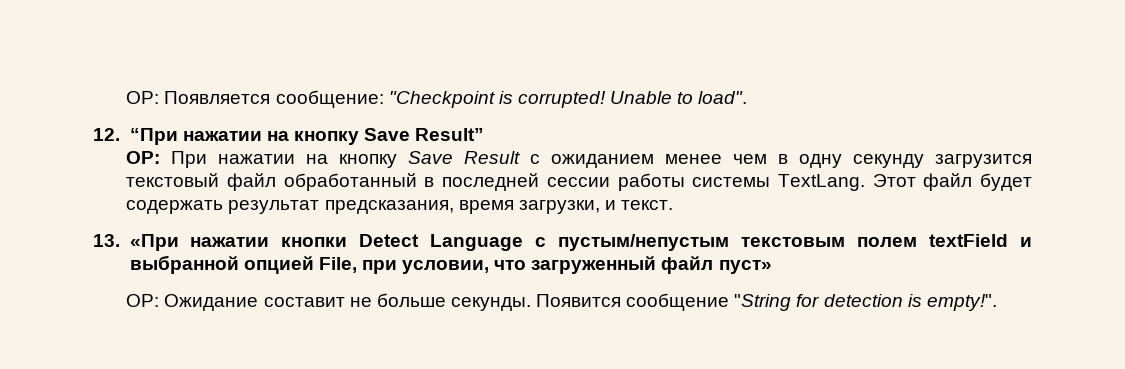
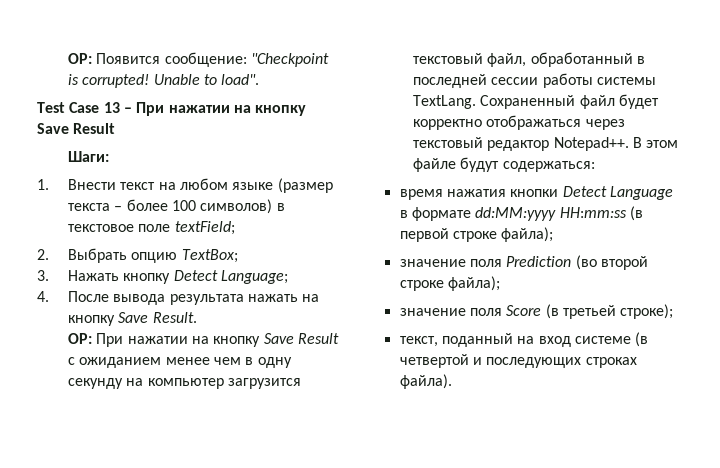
- ОР: Появляется сообщение: "Checkpoint is corrupted!
+ ОР: Появится сообщение: "Checkpoint is corrupted!
- 12. “При нажатии на кнопку Save Result”
+ Test Case 13 – При нажатии на кнопку Save Result
+ Шаги:
+ 1. Внести текст на любом языке (размер текста – более 100 символов) в текстовое поле textField;
+ 2. Выбрать опцию TextBox;
+ 3. Нажать кнопку Detect Language;
+ 4. После вывода результата нажать на кнопку Save Result.
- ОР: При нажатии на кнопку Save Result с ожиданием менее чем в одну секунду загрузится текстовый файл обработанный в последней сессии работы системы TextLang.
+ ОР: При нажатии на кнопку Save Result с ожиданием менее чем в одну секунду на компьютер загрузится текстовый файл, обработанный в последней сессии работы системы TextLang.
- Этот файл будет содержать результат предсказания, время загрузки, и текст.
- 13. «При нажатии кнопки Detect Language с пустым/непустым текстовым полем textField и выбранной опцией File, при условии, что загруженный файл пуст»
- ОР: Ожидание составит не больше секунды. Появится сообщение "String for detection is empty!".
+ Сохраненный файл будет корректно отображаться через текстовый редактор Notepad++. В этом файле будут содержаться:
+ время нажатия кнопки Detect Language в формате dd:MM:yyyy HH:mm:ss (в первой строке файла);
+ значение поля Prediction (во второй строке файла);
+ значение поля Score (в третьей строке);
+ текст, поданный на вход системе (в четвертой и последующих строках файла).

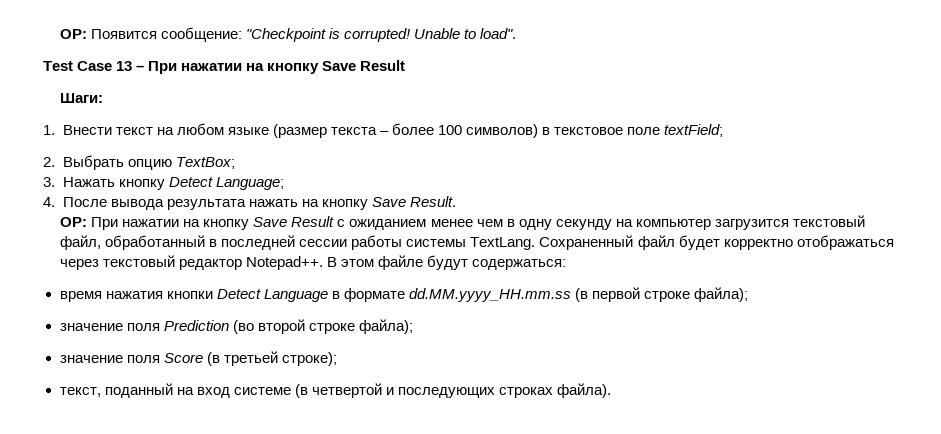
- время нажатия кнопки Detect Language в формате dd:MM:yyyy HH:mm:ss (в первой строке файла);
+ время нажатия кнопки Detect Language в формате dd.MM.yyyy_HH.mm.ss (в первой строке файла);

